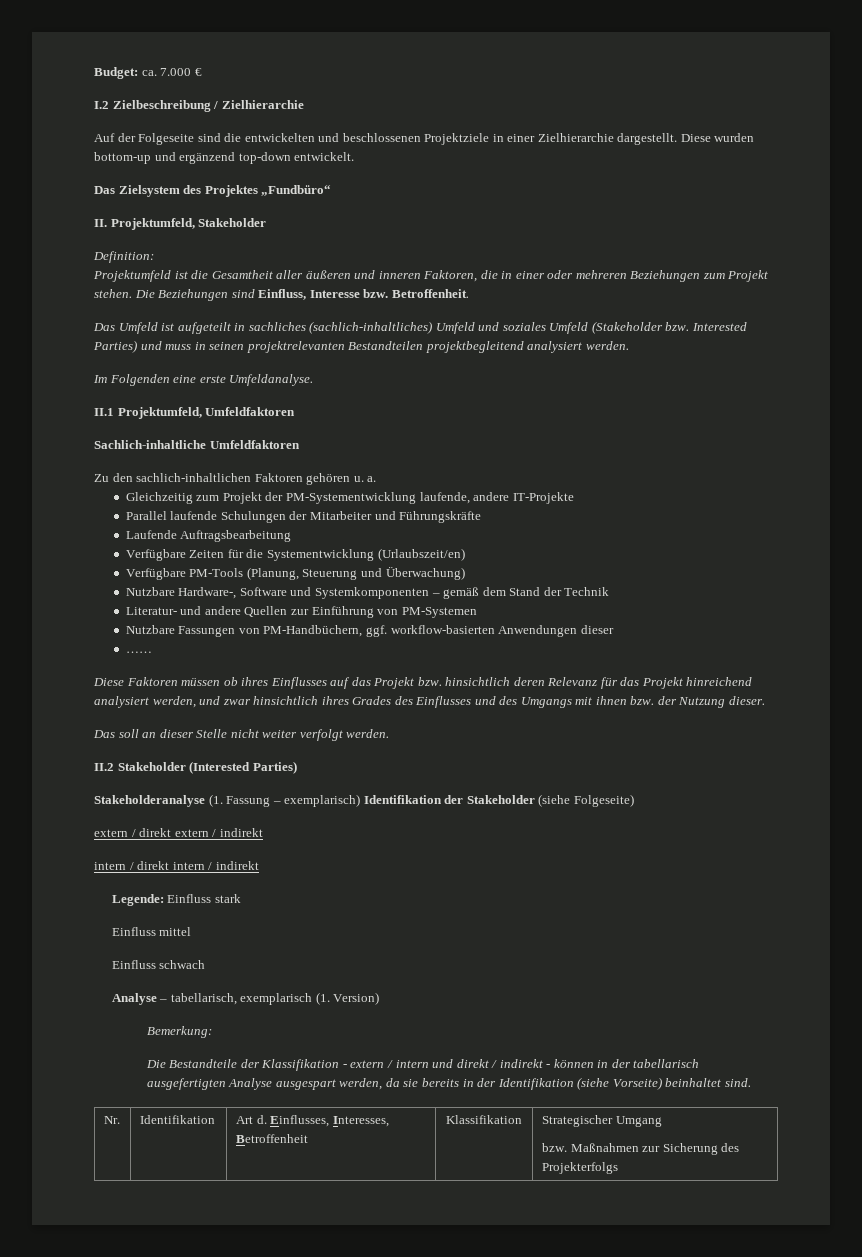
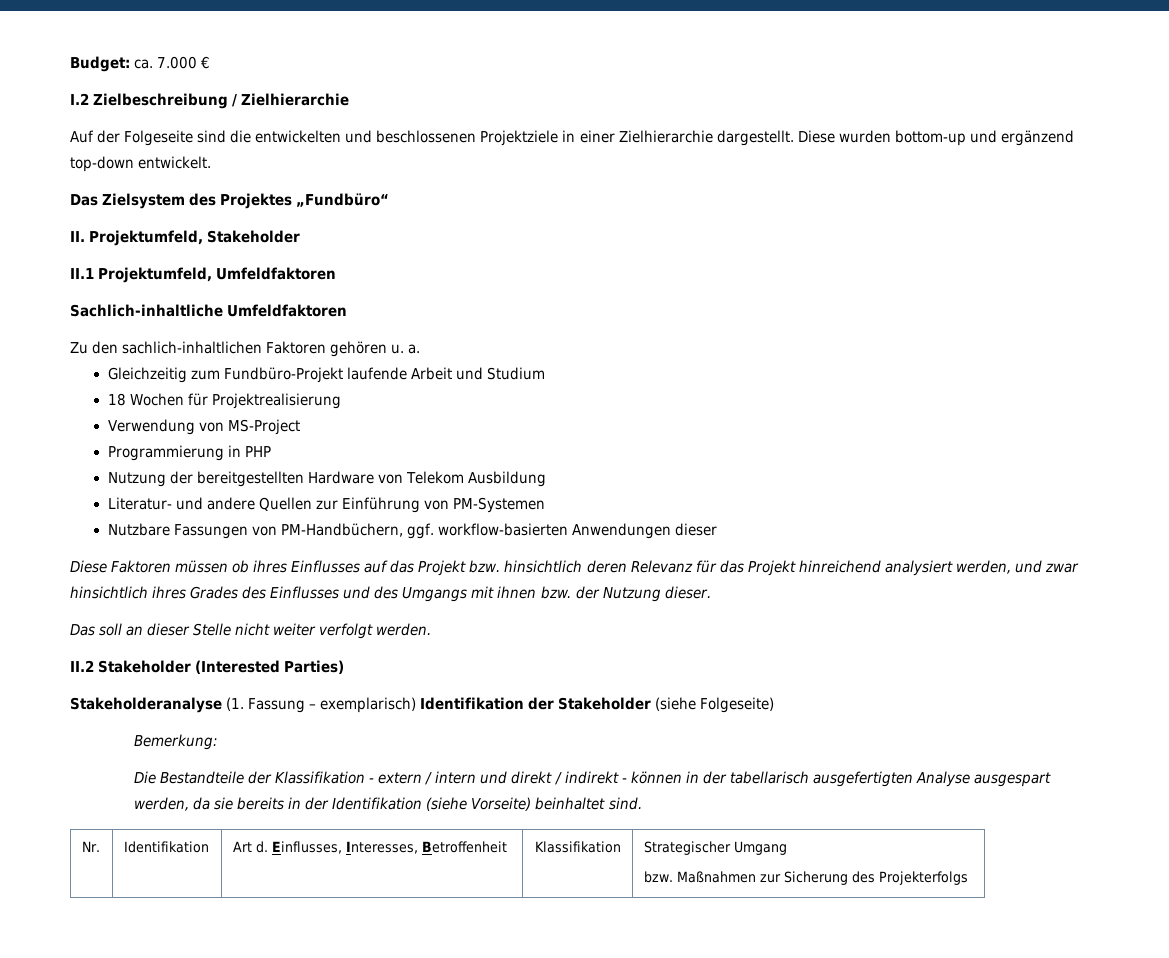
- Definition:
- Projektumfeld ist die Gesamtheit aller äußeren und inneren Faktoren, die in einer oder mehreren Beziehungen zum Projekt stehen. Die Beziehungen sind Einfluss, Interesse bzw. Betroffenheit.
- Das Umfeld ist aufgeteilt in sachliches (sachlich-inhaltliches) Umfeld und soziales Umfeld (Stakeholder bzw. Interested Parties) und muss in seinen projektrelevanten Bestandteilen projektbegleitend analysiert werden.
- Im Folgenden eine erste Umfeldanalyse.
- Gleichzeitig zum Projekt der PM-Systementwicklung laufende, andere IT-Projekte
- Parallel laufende Schulungen der Mitarbeiter und Führungskräfte
- Laufende Auftragsbearbeitung
- Verfügbare Zeiten für die Systementwicklung (Urlaubszeit/en)
- Verfügbare PM-Tools (Planung, Steuerung und Überwachung)
- Nutzbare Hardware-, Software und Systemkomponenten – gemäß dem Stand der Technik
+ Gleichzeitig zum Fundbüro-Projekt laufende Arbeit und Studium
+ 18 Wochen für Projektrealisierung
+ Verwendung von MS-Project
+ Programmierung in PHP
+ Nutzung der bereitgestellten Hardware von Telekom Ausbildung
- ……
- extern / direkt extern / indirekt
- intern / direkt intern / indirekt
- Legende: Einfluss stark
- Einfluss mittel
- Einfluss schwach
- Analyse – tabellarisch, exemplarisch (1. Version)

